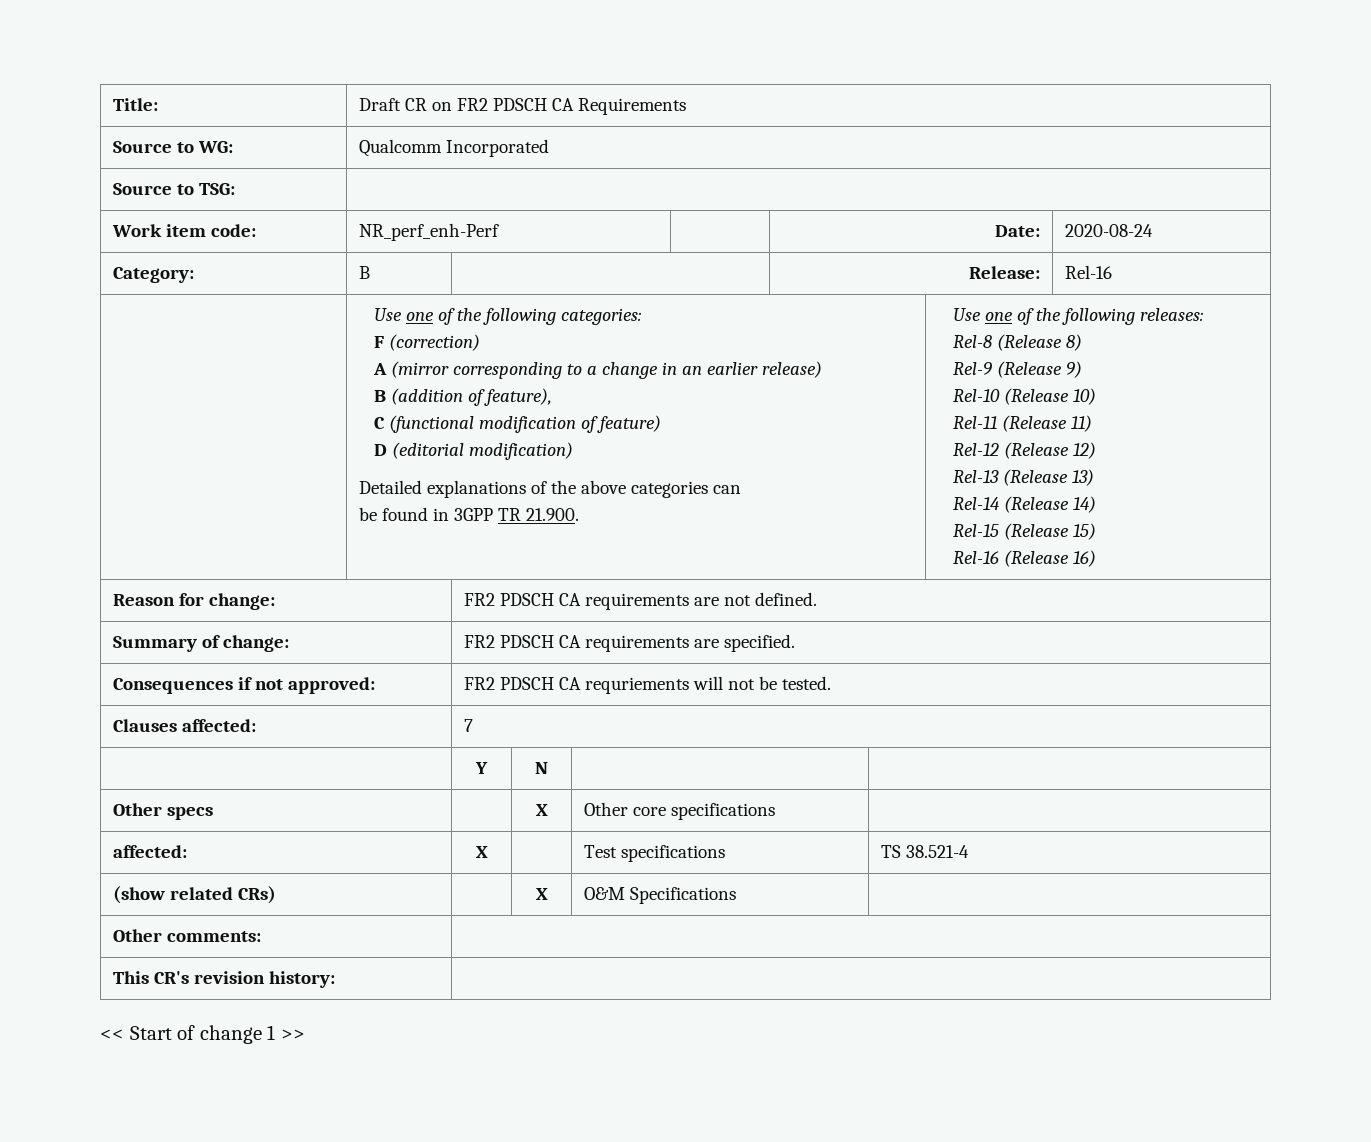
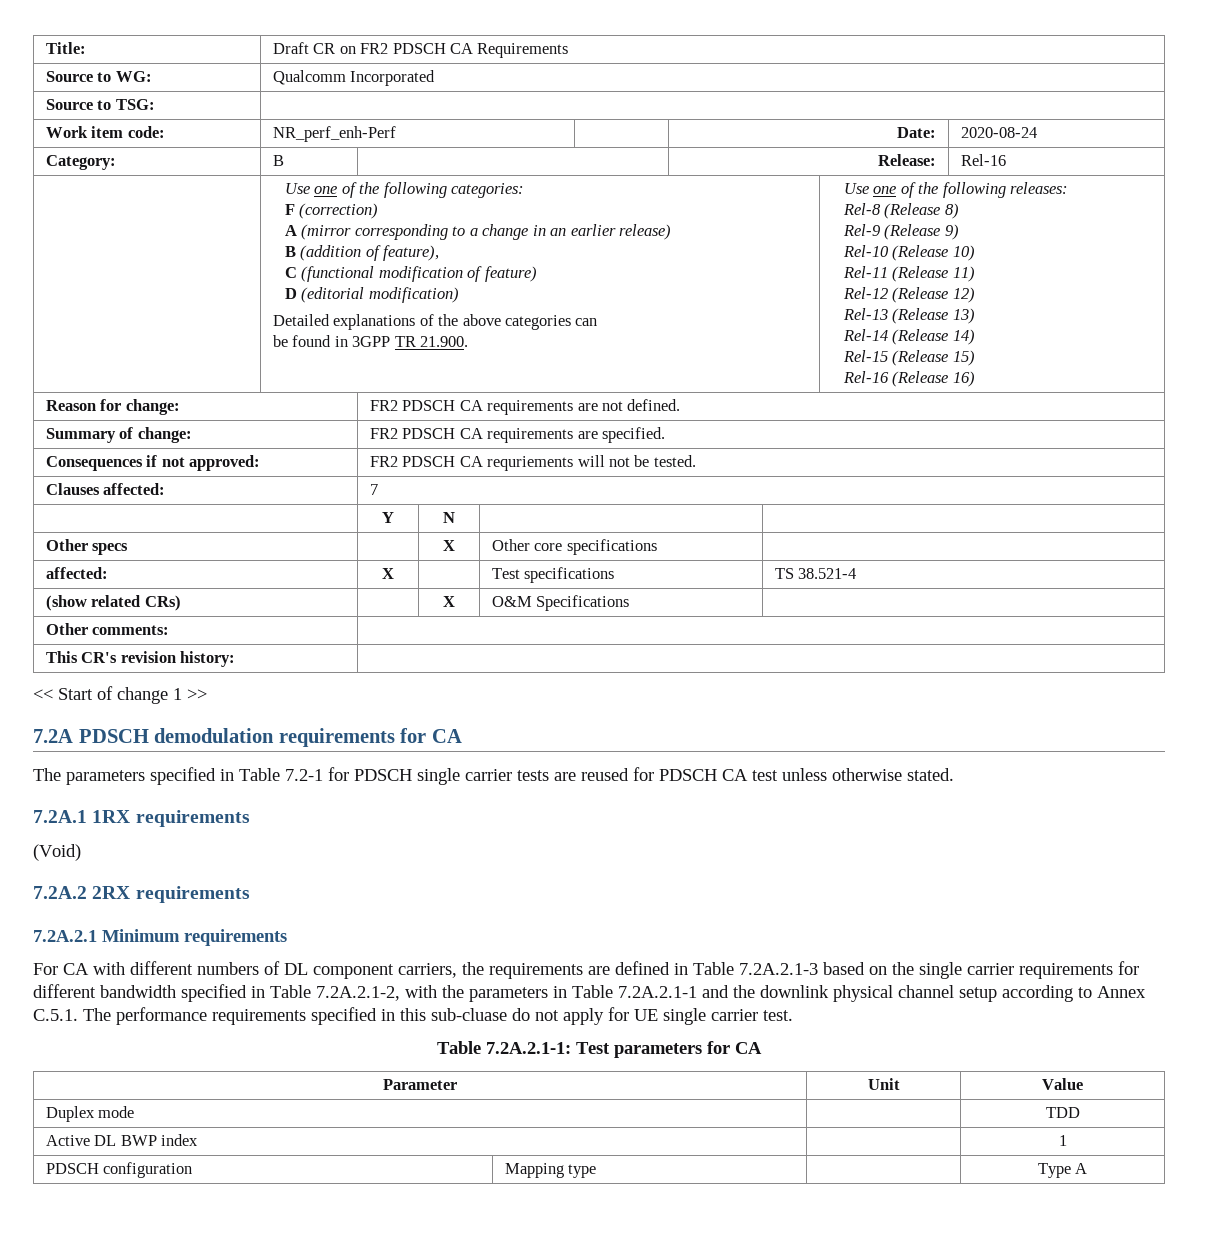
+ 7.2A PDSCH demodulation requirements for CA
+ The parameters specified in Table 7.2-1 for PDSCH single carrier tests are reused for PDSCH CA test unless otherwise stated.
+ 7.2A.1 1RX requirements
+ (Void)
+ 7.2A.2 2RX requirements
+ 7.2A.2.1 Minimum requirements
+ For CA with different numbers of DL component carriers, the requirements are defined in Table 7.2A.2.1-3 based on the single carrier requirements for different bandwidth specified in Table 7.2A.2.1-2, with the parameters in Table 7.2A.2.1-1 and the downlink physical channel setup according to Annex C.5.1. The performance requirements specified in this sub-cluase do not apply for UE single carrier test.
+ Table 7.2A.2.1-1: Test parameters for CA
+ Parameter | Unit | Value
+ Duplex mode | | TDD
+ Active DL BWP index | | 1
+ PDSCH configuration | Mapping type | | Type A

